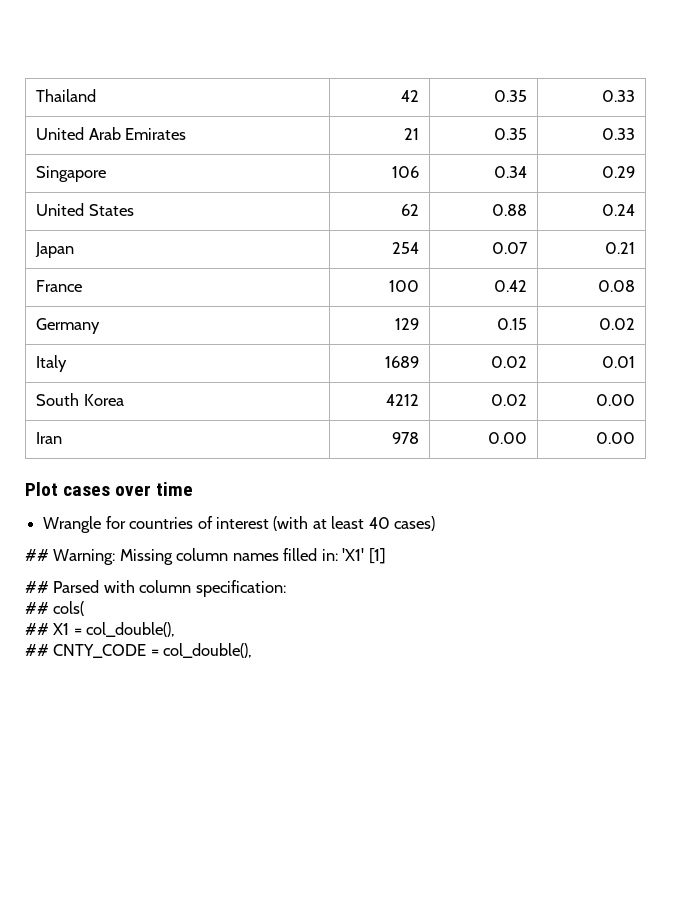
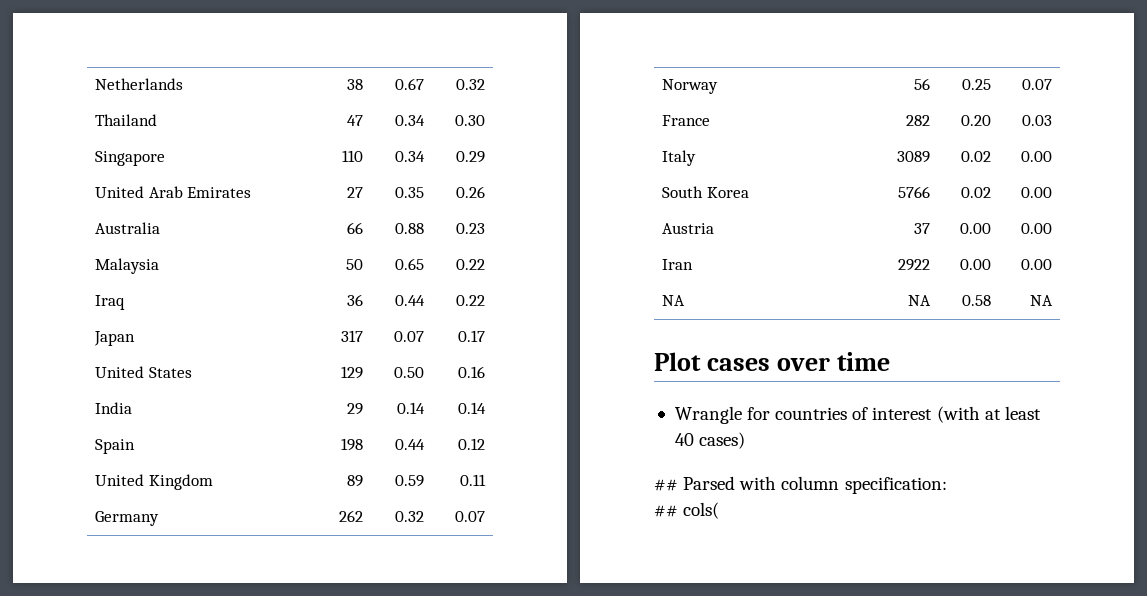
- Thailand | 42 | 0.35 | 0.33
- United Arab Emirates | 21 | 0.35 | 0.33
+ Netherlands | 38 | 0.67 | 0.32
+ Thailand | 47 | 0.34 | 0.30
- Singapore | 106 | 0.34 | 0.29
+ Singapore | 110 | 0.34 | 0.29
- United States | 62 | 0.88 | 0.24
+ United Arab Emirates | 27 | 0.35 | 0.26
+ Australia | 66 | 0.88 | 0.23
+ Malaysia | 50 | 0.65 | 0.22
+ Iraq | 36 | 0.44 | 0.22
- Japan | 254 | 0.07 | 0.21
- France | 100 | 0.42 | 0.08
- Germany | 129 | 0.15 | 0.02
- Italy | 1689 | 0.02 | 0.01
- South Korea | 4212 | 0.02 | 0.00
- Iran | 978 | 0.00 | 0.00
+ Japan | 317 | 0.07 | 0.17
+ United States | 129 | 0.50 | 0.16
+ India | 29 | 0.14 | 0.14
+ Spain | 198 | 0.44 | 0.12
+ United Kingdom | 89 | 0.59 | 0.11
+ Germany | 262 | 0.32 | 0.07
+ Norway | 56 | 0.25 | 0.07
+ France | 282 | 0.20 | 0.03
+ Italy | 3089 | 0.02 | 0.00
+ South Korea | 5766 | 0.02 | 0.00
+ Austria | 37 | 0.00 | 0.00
+ Iran | 2922 | 0.00 | 0.00
+ NA | NA | 0.58 | NA
- ## Warning: Missing column names filled in: 'X1' [1]
- ## X1 = col_double(),
- ## CNTY_CODE = col_double(),

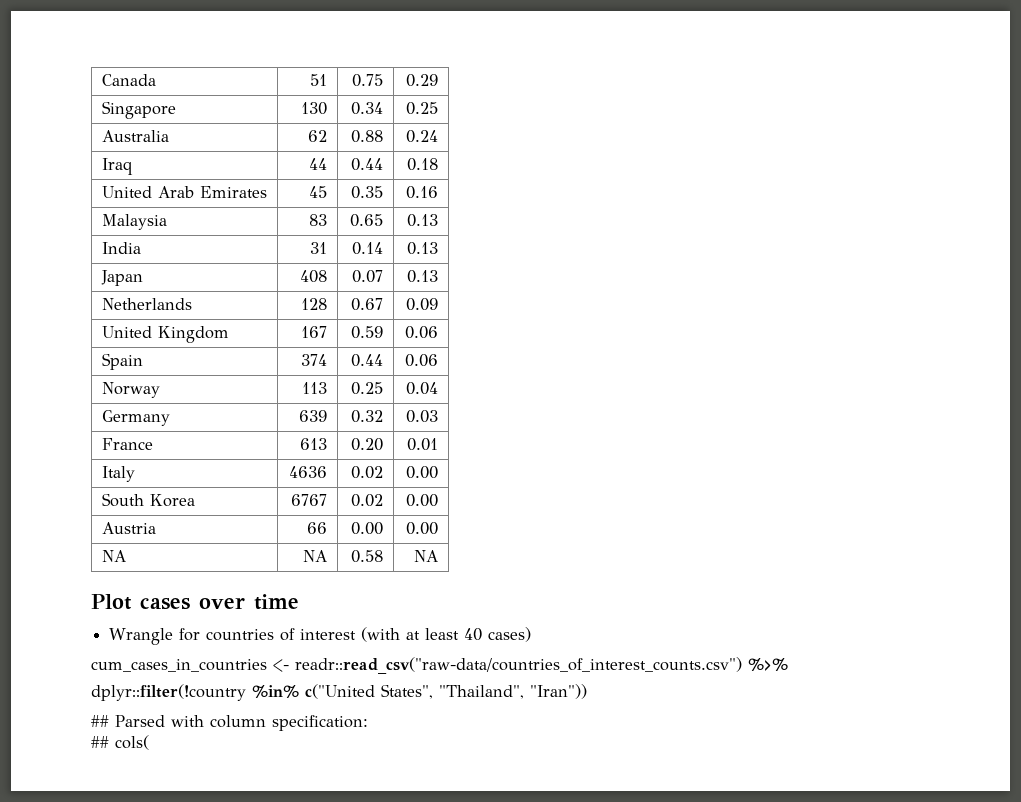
- Netherlands | 38 | 0.67 | 0.32
- Thailand | 47 | 0.34 | 0.30
- Singapore | 110 | 0.34 | 0.29
+ Canada | 51 | 0.75 | 0.29
+ Singapore | 130 | 0.34 | 0.25
+ Australia | 62 | 0.88 | 0.24
+ Iraq | 44 | 0.44 | 0.18
- United Arab Emirates | 27 | 0.35 | 0.26
- Australia | 66 | 0.88 | 0.23
+ United Arab Emirates | 45 | 0.35 | 0.16
- Malaysia | 50 | 0.65 | 0.22
- Iraq | 36 | 0.44 | 0.22
+ Malaysia | 83 | 0.65 | 0.13
+ India | 31 | 0.14 | 0.13
- Japan | 317 | 0.07 | 0.17
- United States | 129 | 0.50 | 0.16
- India | 29 | 0.14 | 0.14
- Spain | 198 | 0.44 | 0.12
+ Japan | 408 | 0.07 | 0.13
+ Netherlands | 128 | 0.67 | 0.09
- United Kingdom | 89 | 0.59 | 0.11
+ United Kingdom | 167 | 0.59 | 0.06
+ Spain | 374 | 0.44 | 0.06
+ Norway | 113 | 0.25 | 0.04
- Germany | 262 | 0.32 | 0.07
- Norway | 56 | 0.25 | 0.07
+ Germany | 639 | 0.32 | 0.03
- France | 282 | 0.20 | 0.03
+ France | 613 | 0.20 | 0.01
- Italy | 3089 | 0.02 | 0.00
+ Italy | 4636 | 0.02 | 0.00
- South Korea | 5766 | 0.02 | 0.00
+ South Korea | 6767 | 0.02 | 0.00
- Austria | 37 | 0.00 | 0.00
- Iran | 2922 | 0.00 | 0.00
+ Austria | 66 | 0.00 | 0.00
+ cum_cases_in_countries <- readr::read_csv("raw-data/countries_of_interest_counts.csv") %>%
+ dplyr::filter(!country %in% c("United States", "Thailand", "Iran"))

